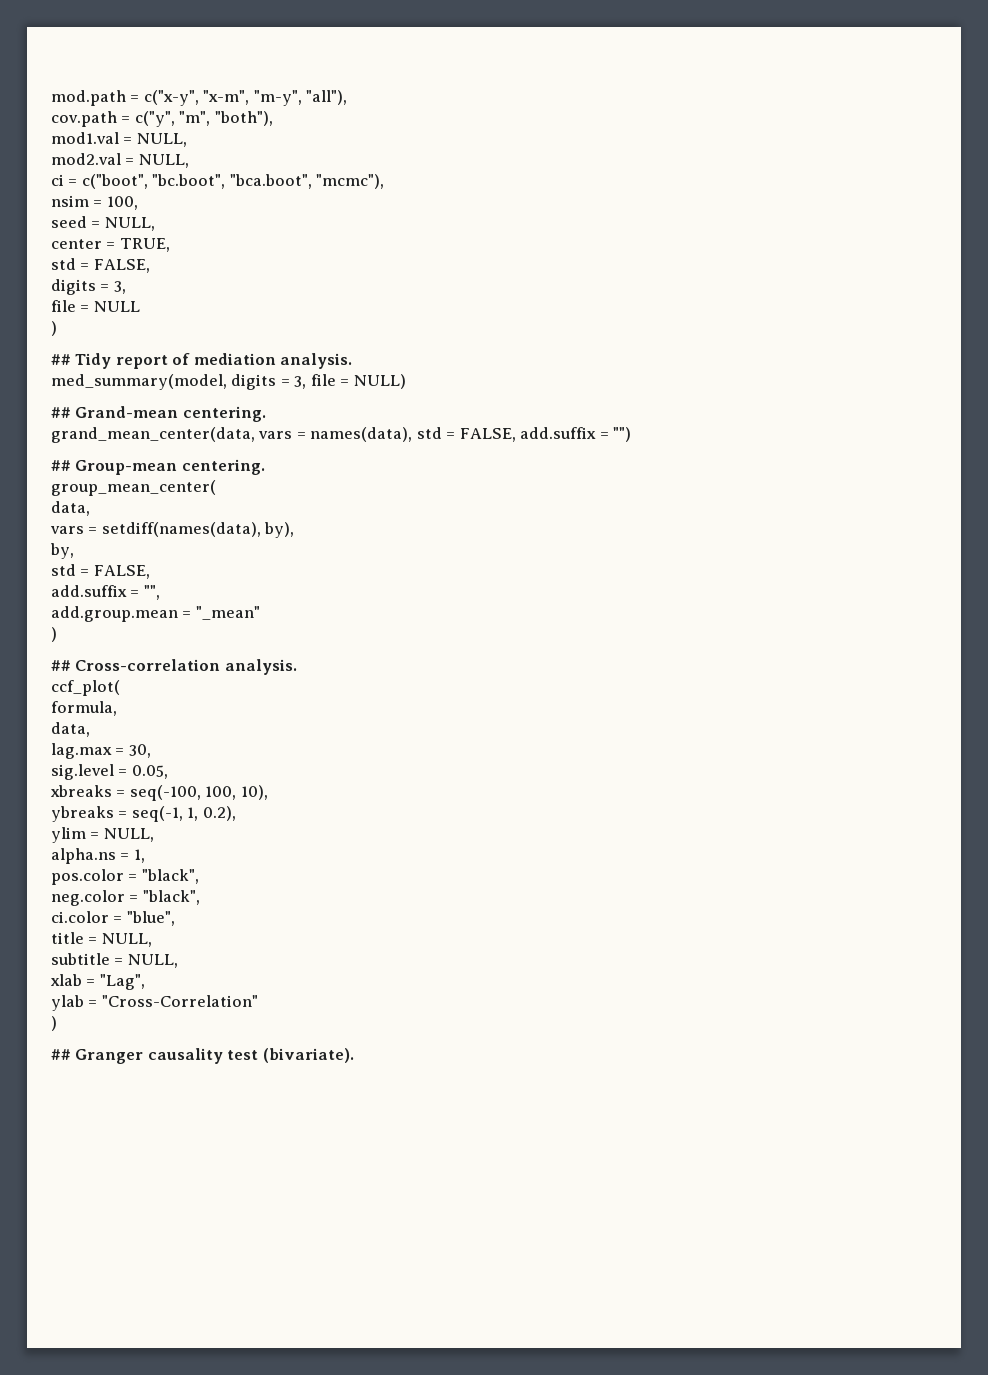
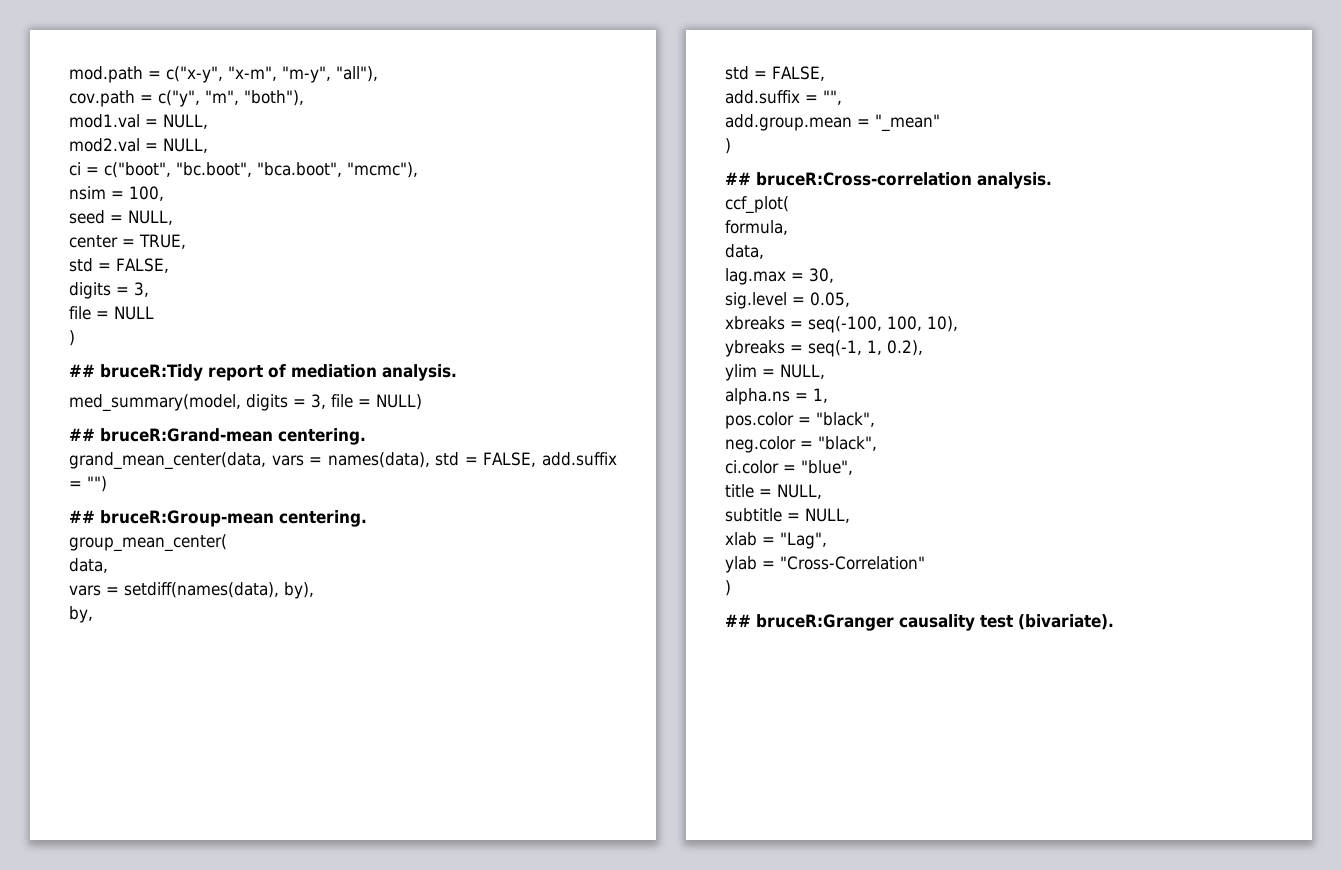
- ## Tidy report of mediation analysis.
+ ## bruceR:Tidy report of mediation analysis.
- ## Grand-mean centering.
+ ## bruceR:Grand-mean centering.
- ## Group-mean centering.
+ ## bruceR:Group-mean centering.
- ## Cross-correlation analysis.
+ ## bruceR:Cross-correlation analysis.
- ## Granger causality test (bivariate).
+ ## bruceR:Granger causality test (bivariate).

